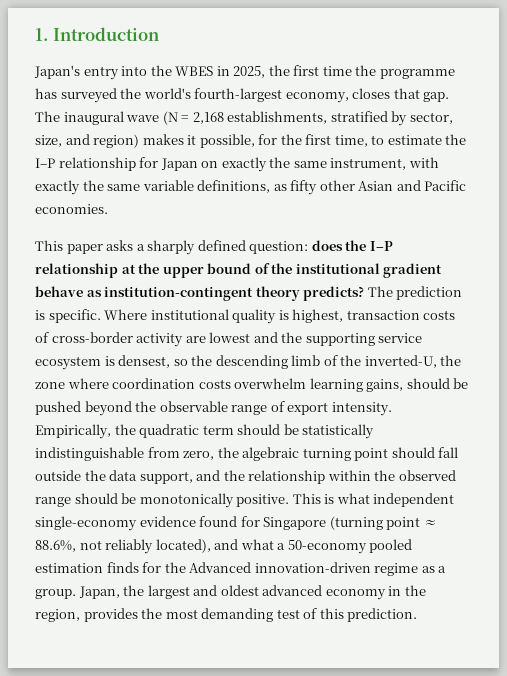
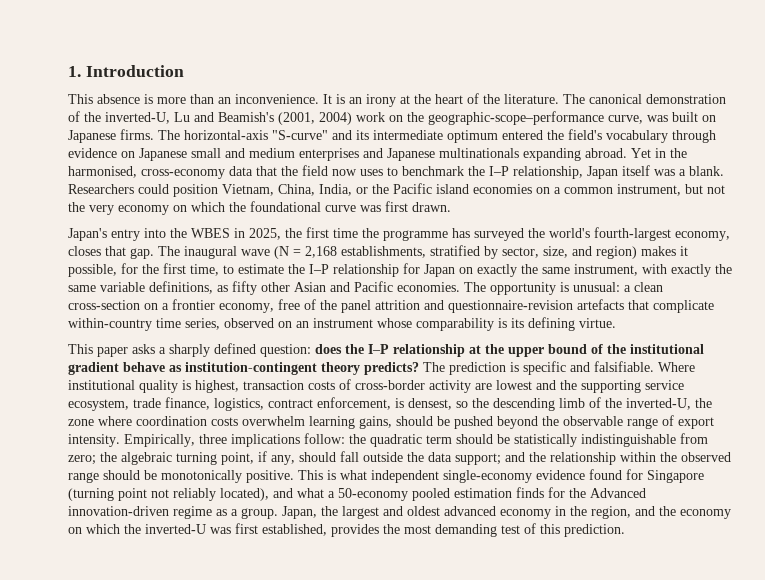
+ This absence is more than an inconvenience. It is an irony at the heart of the literature. The canonical demonstration of the inverted-U, Lu and Beamish's (2001, 2004) work on the geographic-scope–performance curve, was built on Japanese firms. The horizontal-axis "S-curve" and its intermediate optimum entered the field's vocabulary through evidence on Japanese small and medium enterprises and Japanese multinationals expanding abroad. Yet in the harmonised, cross-economy data that the field now uses to benchmark the I–P relationship, Japan itself was a blank. Researchers could position Vietnam, China, India, or the Pacific island economies on a common instrument, but not the very economy on which the foundational curve was first drawn.
+ The opportunity is unusual: a clean cross-section on a frontier economy, free of the panel attrition and questionnaire-revision artefacts that complicate within-country time series, observed on an instrument whose comparability is its defining virtue.
- The prediction is specific.
+ The prediction is specific and falsifiable.
- Where institutional quality is highest, transaction costs of cross-border activity are lowest and the supporting service ecosystem is densest, so the descending limb of the inverted-U, the zone where coordination costs overwhelm learning gains, should be pushed beyond the observable range of export intensity.
+ Where institutional quality is highest, transaction costs of cross-border activity are lowest and the supporting service ecosystem, trade finance, logistics, contract enforcement, is densest, so the descending limb of the inverted-U, the zone where coordination costs overwhelm learning gains, should be pushed beyond the observable range of export intensity.
- Empirically, the quadratic term should be statistically indistinguishable from zero, the algebraic turning point should fall outside the data support, and the relationship within the observed range should be monotonically positive.
+ Empirically, three implications follow: the quadratic term should be statistically indistinguishable from zero; the algebraic turning point, if any, should fall outside the data support; and the relationship within the observed range should be monotonically positive.
- This is what independent single-economy evidence found for Singapore (turning point ≈ 88.6%, not reliably located), and what a 50-economy pooled estimation finds for the Advanced innovation-driven regime as a group.
+ This is what independent single-economy evidence found for Singapore (turning point not reliably located), and what a 50-economy pooled estimation finds for the Advanced innovation-driven regime as a group.
- Japan, the largest and oldest advanced economy in the region, provides the most demanding test of this prediction.
+ Japan, the largest and oldest advanced economy in the region, and the economy on which the inverted-U was first established, provides the most demanding test of this prediction.

